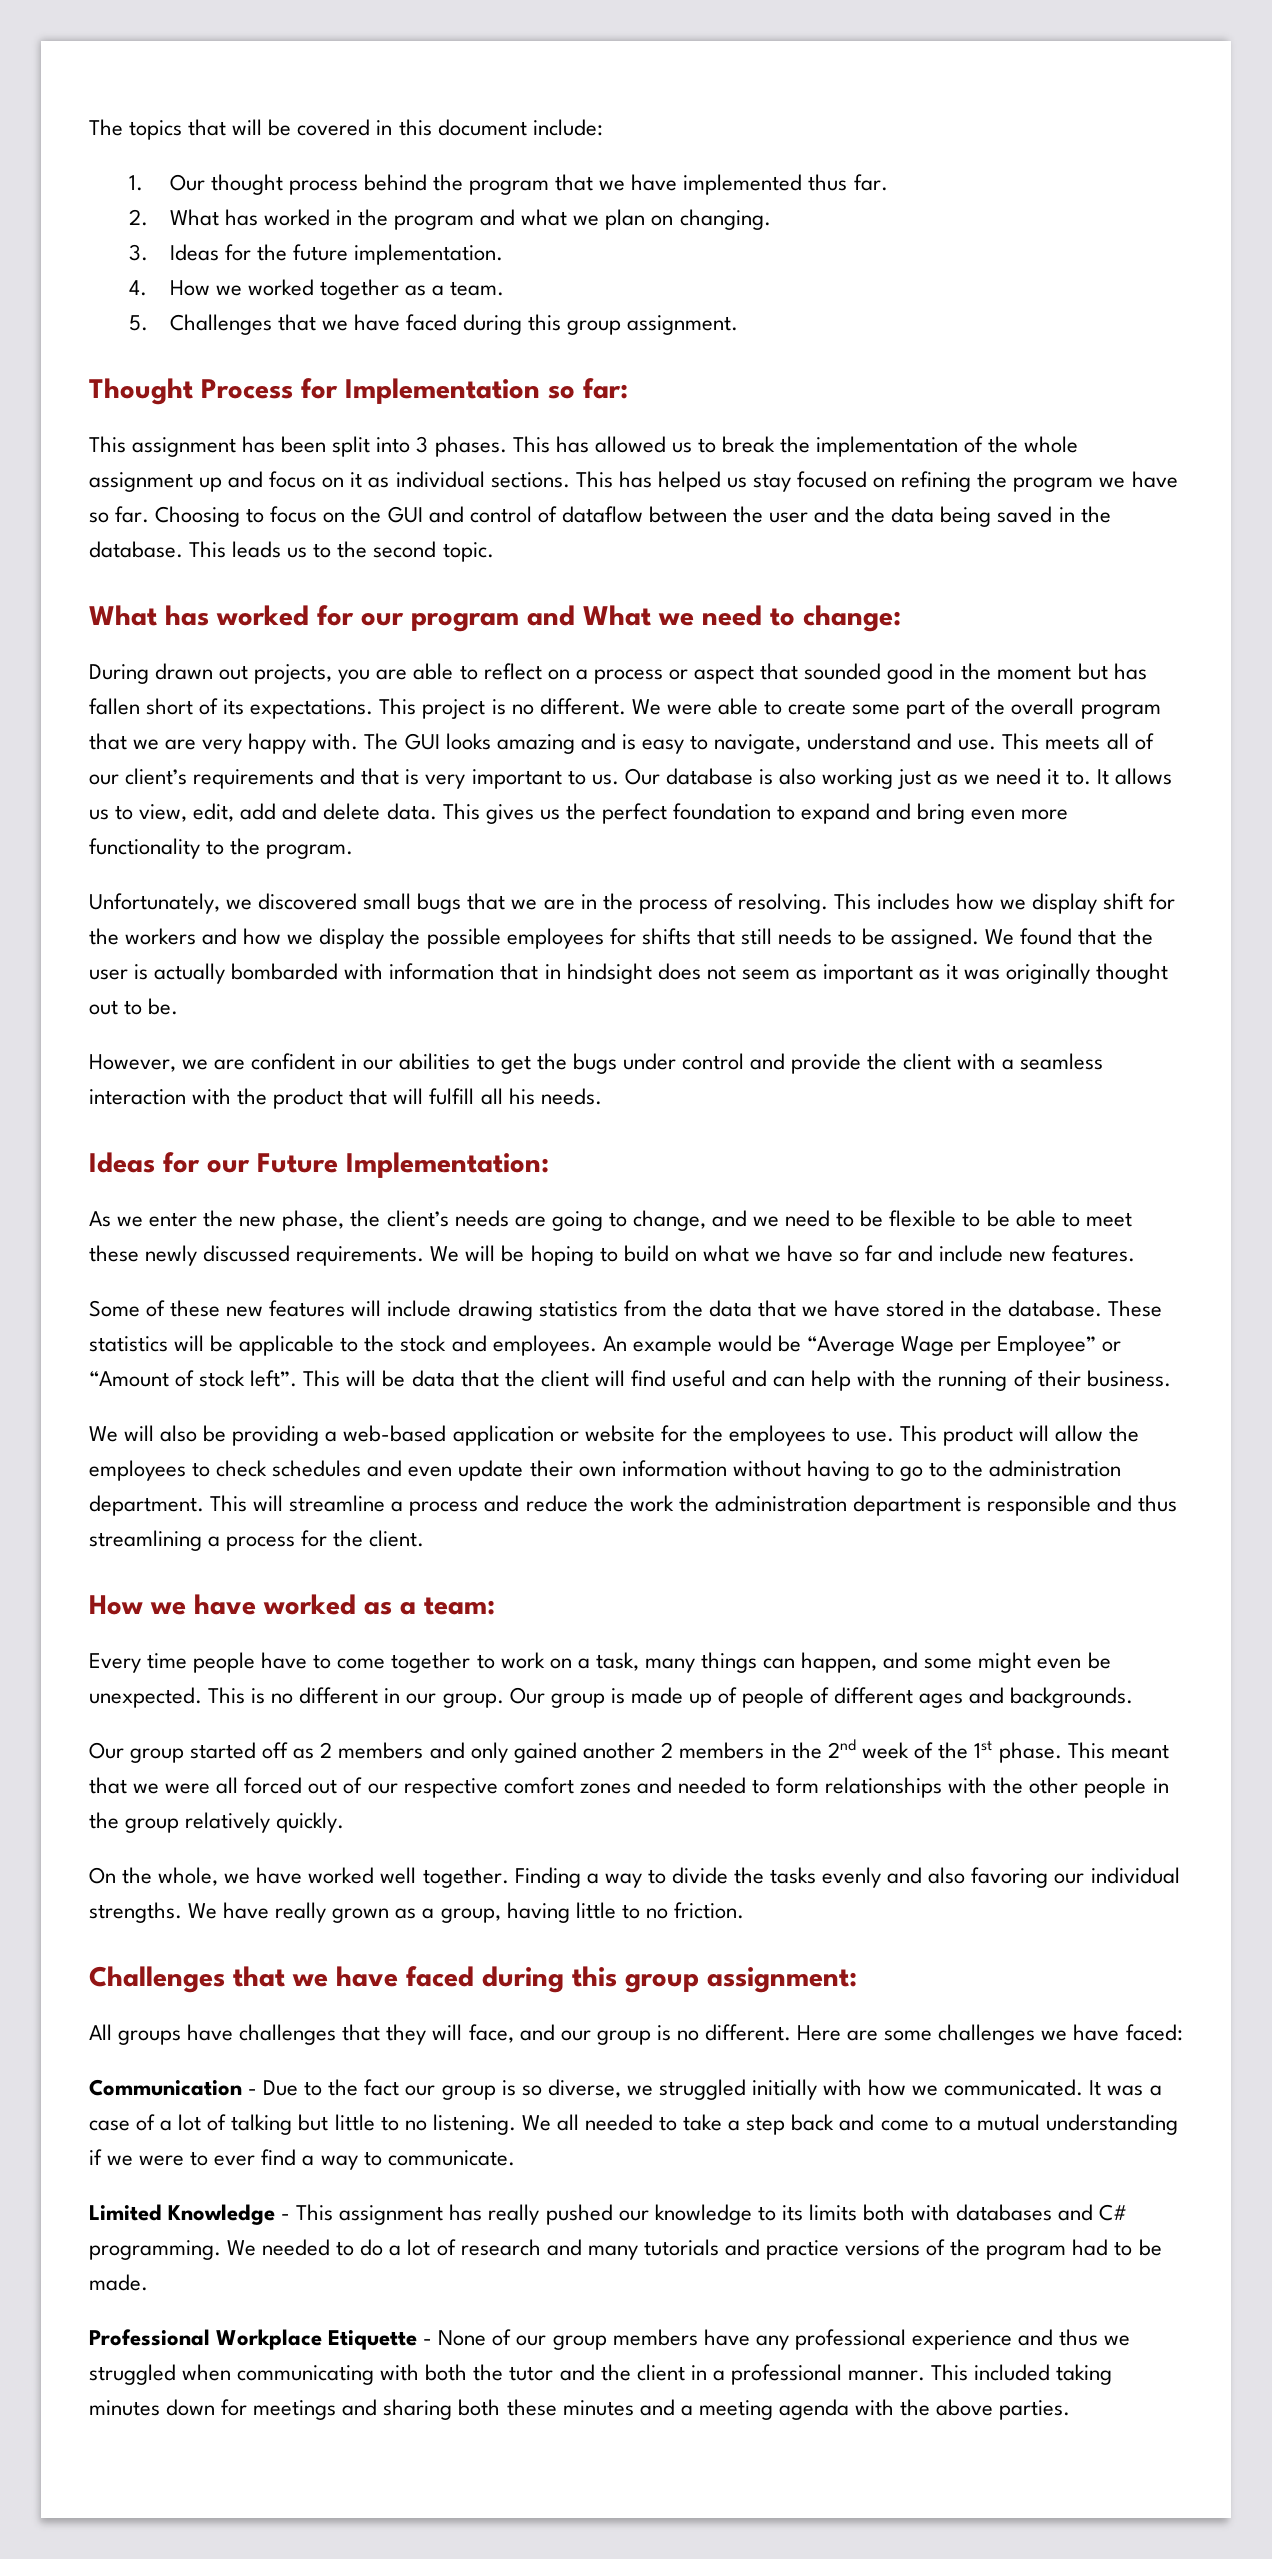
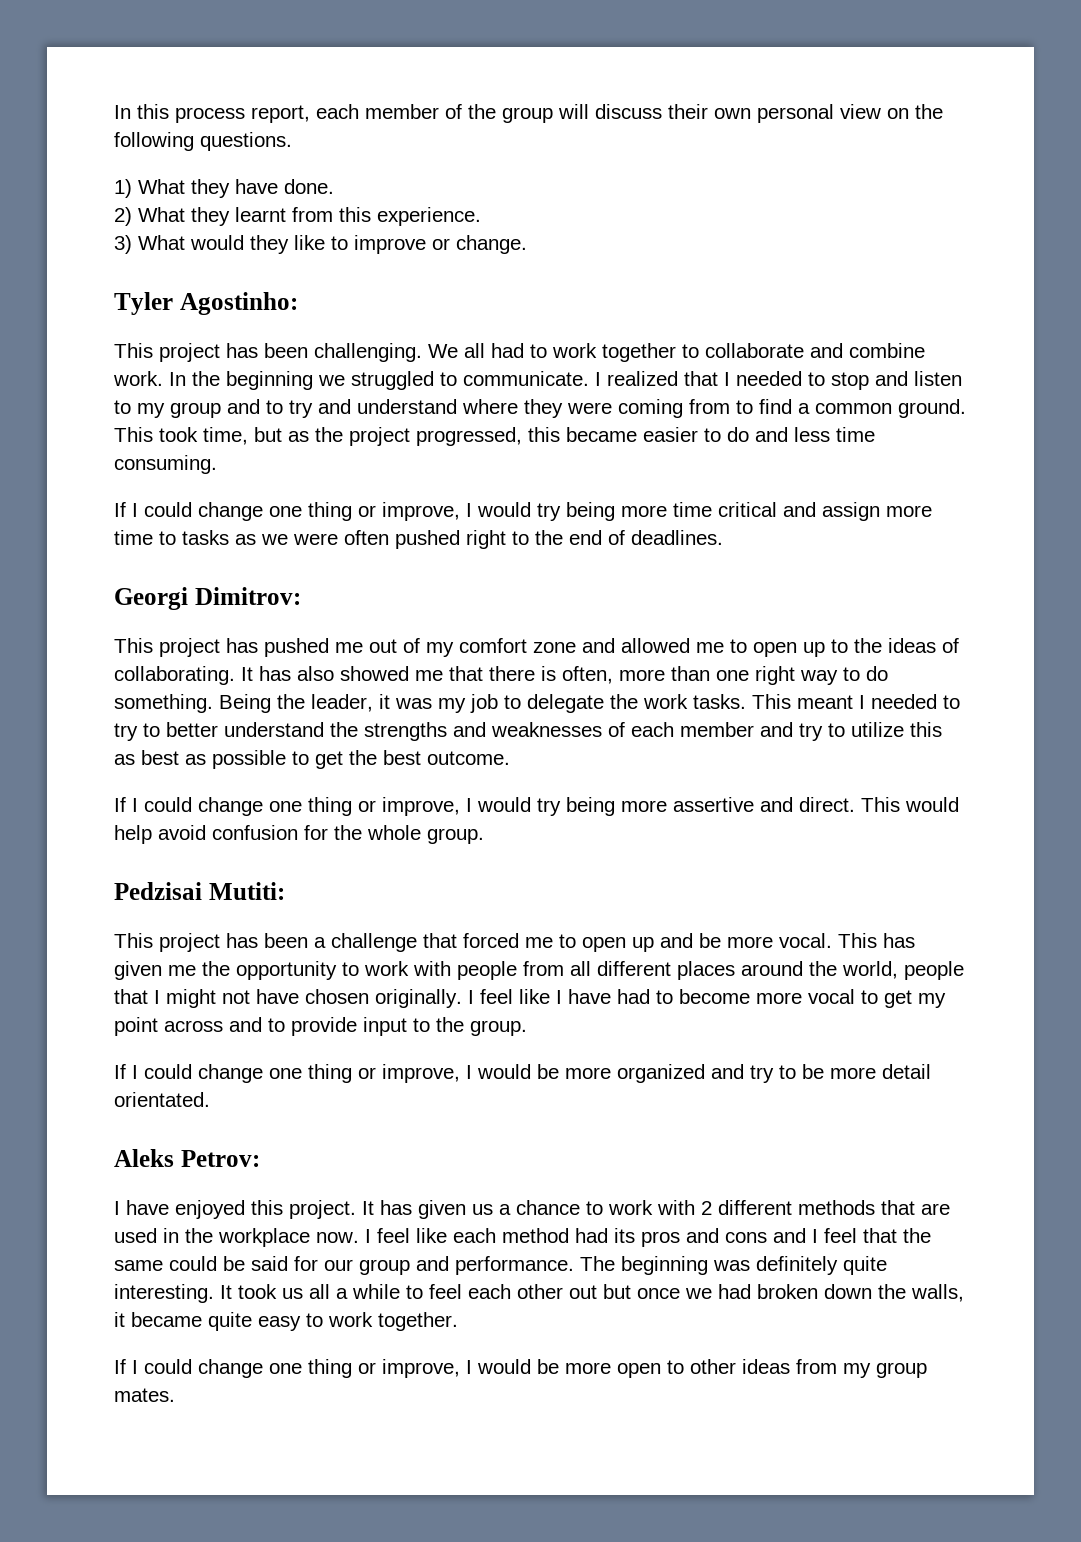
- The topics that will be covered in this document include:
- 1. Our thought process behind the program that we have implemented thus far.
- 2. What has worked in the program and what we plan on changing.
- 3. Ideas for the future implementation.
- 4. How we worked together as a team.
- 5. Challenges that we have faced during this group assignment.
- Thought Process for Implementation so far:
- This assignment has been split into 3 phases. This has allowed us to break the implementation of the whole assignment up and focus on it as individual sections. This has helped us stay focused on refining the program we have so far. Choosing to focus on the GUI and control of dataflow between the user and the data being saved in the database. This leads us to the second topic.
- What has worked for our program and What we need to change:
- During drawn out projects, you are able to reflect on a process or aspect that sounded good in the moment but has fallen short of its expectations. This project is no different. We were able to create some part of the overall program that we are very happy with. The GUI looks amazing and is easy to navigate, understand and use. This meets all of our client’s requirements and that is very important to us. Our database is also working just as we need it to. It allows us to view, edit, add and delete data. This gives us the perfect foundation to expand and bring even more functionality to the program.
- Unfortunately, we discovered small bugs that we are in the process of resolving. This includes how we display shift for the workers and how we display the possible employees for shifts that still needs to be assigned. We found that the user is actually bombarded with information that in hindsight does not seem as important as it was originally thought out to be.
- However, we are confident in our abilities to get the bugs under control and provide the client with a seamless interaction with the product that will fulfill all his needs.
- Ideas for our Future Implementation:
- As we enter the new phase, the client’s needs are going to change, and we need to be flexible to be able to meet these newly discussed requirements. We will be hoping to build on what we have so far and include new features.
- Some of these new features will include drawing statistics from the data that we have stored in the database. These statistics will be applicable to the stock and employees. An example would be “Average Wage per Employee” or “Amount of stock left”. This will be data that the client will find useful and can help with the running of their business.
- We will also be providing a web-based application or website for the employees to use. This product will allow the employees to check schedules and even update their own information without having to go to the administration department. This will streamline a process and reduce the work the administration department is responsible and thus streamlining a process for the client.
- How we have worked as a team:
- Every time people have to come together to work on a task, many things can happen, and some might even be unexpected. This is no different in our group. Our group is made up of people of different ages and backgrounds.
- Our group started off as 2 members and only gained another 2 members in the 2nd week of the 1st phase. This meant that we were all forced out of our respective comfort zones and needed to form relationships with the other people in the group relatively quickly.
- On the whole, we have worked well together. Finding a way to divide the tasks evenly and also favoring our individual strengths. We have really grown as a group, having little to no friction.
- Challenges that we have faced during this group assignment:
- All groups have challenges that they will face, and our group is no different. Here are some challenges we have faced:
- Communication - Due to the fact our group is so diverse, we struggled initially with how we communicated. It was a case of a lot of talking but little to no listening. We all needed to take a step back and come to a mutual understanding if we were to ever find a way to communicate.
- Limited Knowledge - This assignment has really pushed our knowledge to its limits both with databases and C# programming. We needed to do a lot of research and many tutorials and practice versions of the program had to be made.
- Professional Workplace Etiquette - None of our group members have any professional experience and thus we struggled when communicating with both the tutor and the client in a professional manner. This included taking minutes down for meetings and sharing both these minutes and a meeting agenda with the above parties.
+ In this process report, each member of the group will discuss their own personal view on the following questions.
+ 1) What they have done.
+ 2) What they learnt from this experience.
+ 3) What would they like to improve or change.
+ Tyler Agostinho:
+ This project has been challenging. We all had to work together to collaborate and combine work. In the beginning we struggled to communicate. I realized that I needed to stop and listen to my group and to try and understand where they were coming from to find a common ground. This took time, but as the project progressed, this became easier to do and less time consuming.
+ If I could change one thing or improve, I would try being more time critical and assign more time to tasks as we were often pushed right to the end of deadlines.
+ Georgi Dimitrov:
+ This project has pushed me out of my comfort zone and allowed me to open up to the ideas of collaborating. It has also showed me that there is often, more than one right way to do something. Being the leader, it was my job to delegate the work tasks. This meant I needed to try to better understand the strengths and weaknesses of each member and try to utilize this as best as possible to get the best outcome.
+ If I could change one thing or improve, I would try being more assertive and direct. This would help avoid confusion for the whole group.
+ Pedzisai Mutiti:
+ This project has been a challenge that forced me to open up and be more vocal. This has given me the opportunity to work with people from all different places around the world, people that I might not have chosen originally. I feel like I have had to become more vocal to get my point across and to provide input to the group.
+ If I could change one thing or improve, I would be more organized and try to be more detail orientated.
+ Aleks Petrov:
+ I have enjoyed this project. It has given us a chance to work with 2 different methods that are used in the workplace now. I feel like each method had its pros and cons and I feel that the same could be said for our group and performance. The beginning was definitely quite interesting. It took us all a while to feel each other out but once we had broken down the walls, it became quite easy to work together.
+ If I could change one thing or improve, I would be more open to other ideas from my group mates.

